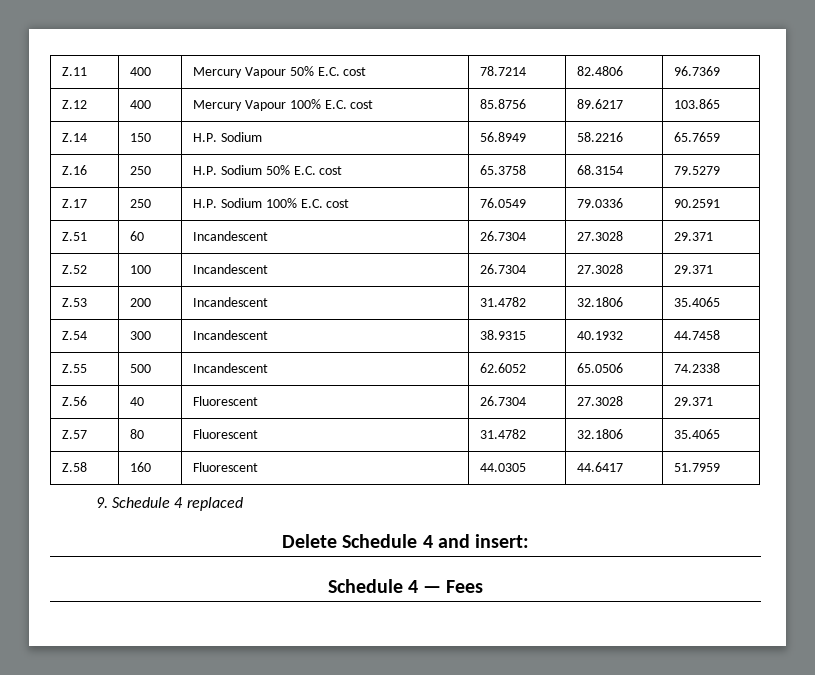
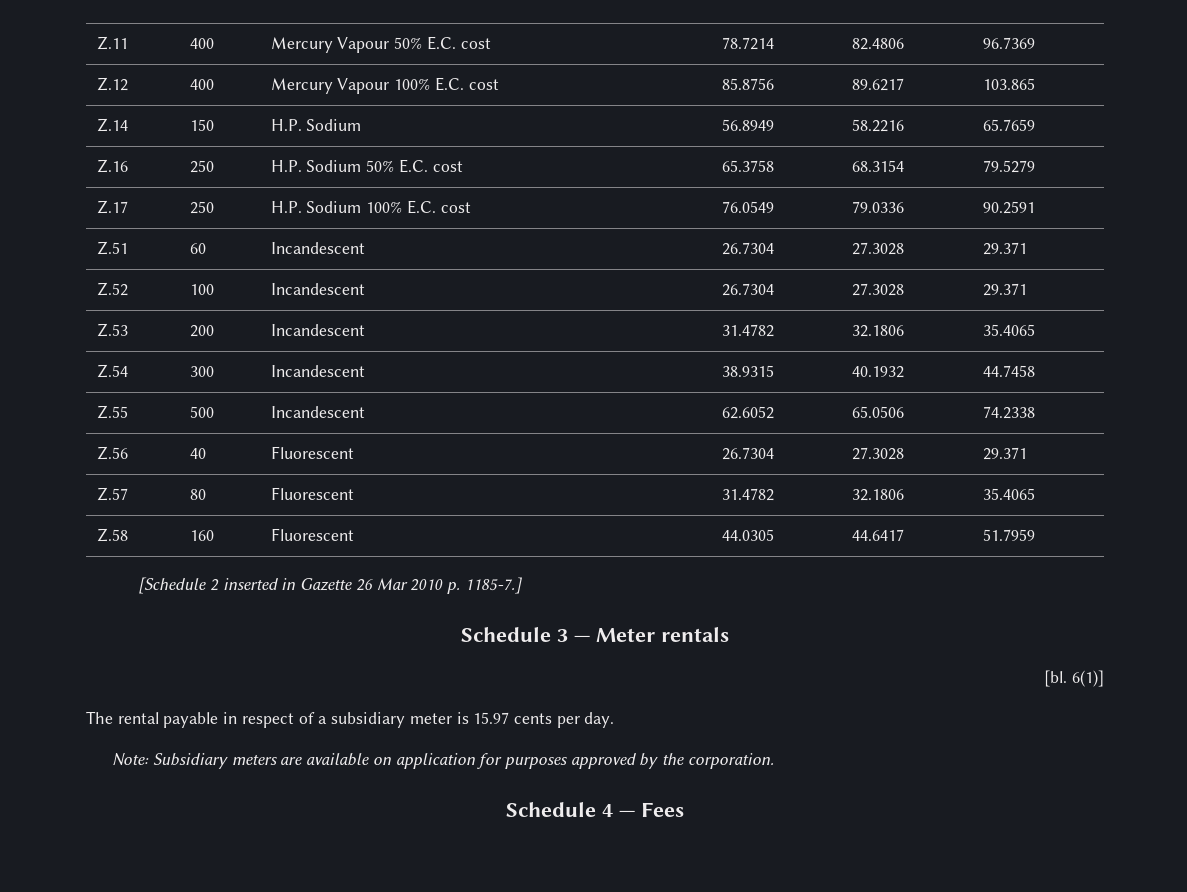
- 9. Schedule 4 replaced
- Delete Schedule 4 and insert:
+ [Schedule 2 inserted in Gazette 26 Mar 2010 p. 1185-7.]
+ Schedule 3 — Meter rentals
+ [bl. 6(1)]
+ The rental payable in respect of a subsidiary meter is 15.97 cents per day.
+ Note: Subsidiary meters are available on application for purposes approved by the corporation.

